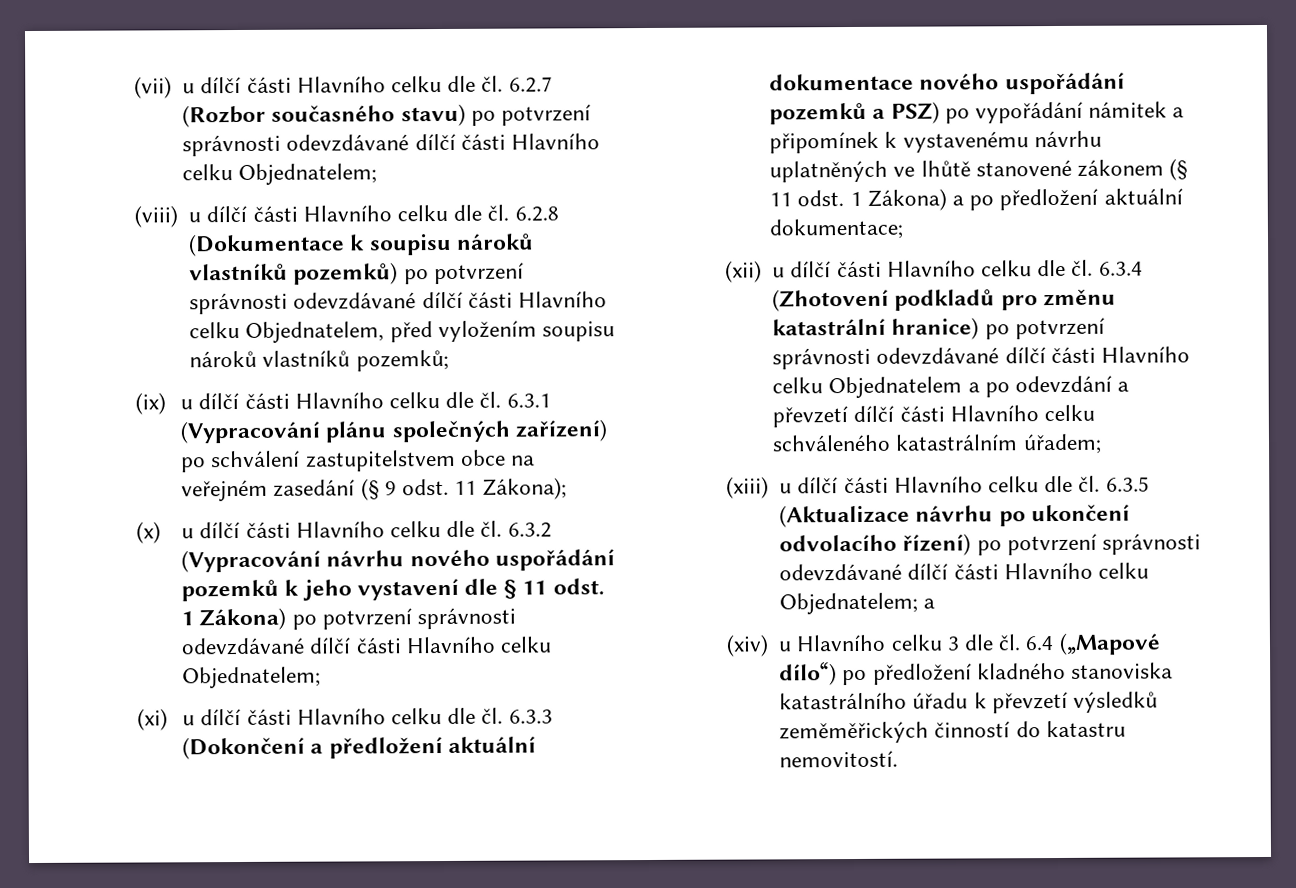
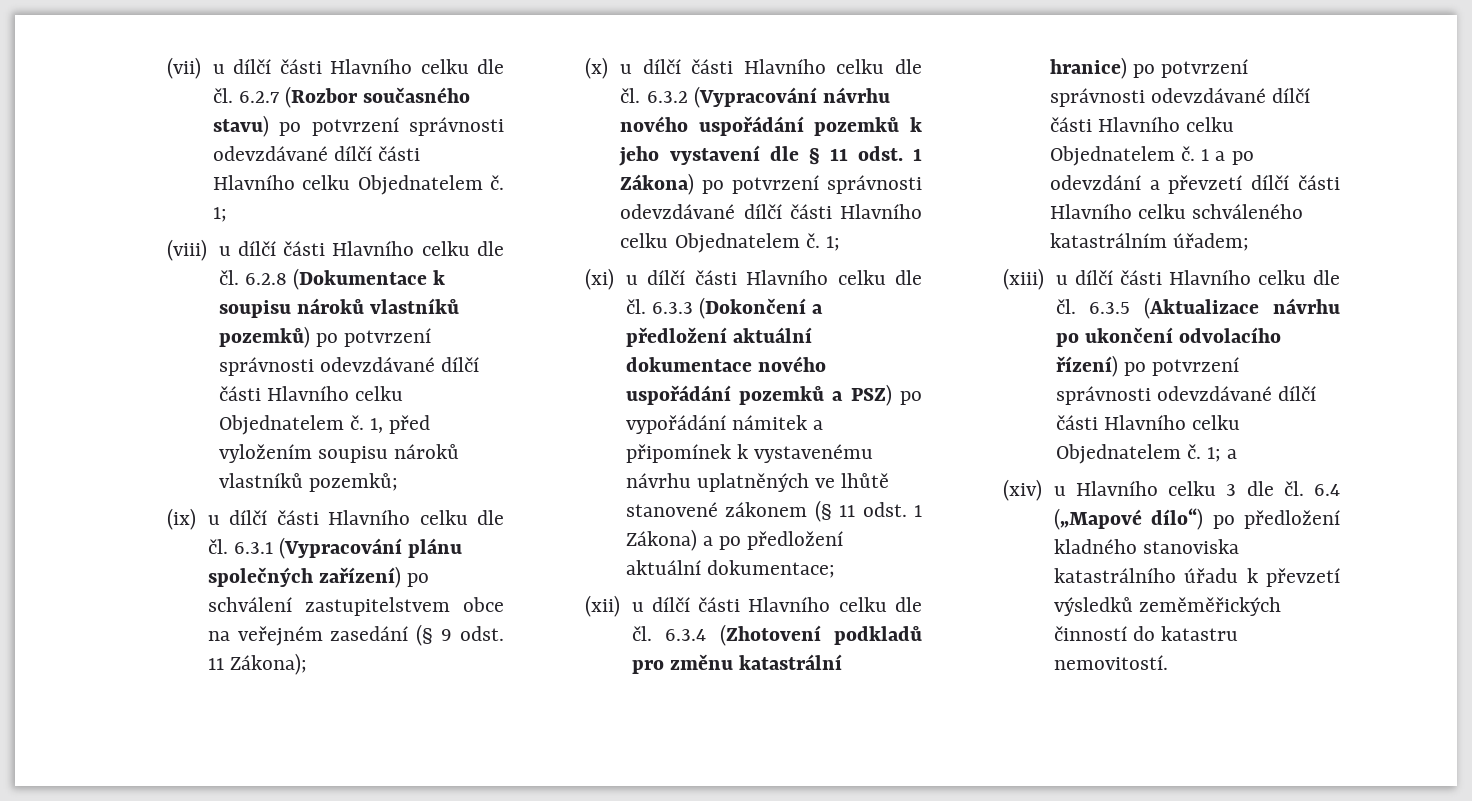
- (vii) u dílčí části Hlavního celku dle čl. 6.2.7 (Rozbor současného stavu) po potvrzení správnosti odevzdávané dílčí části Hlavního celku Objednatelem;
+ (vii) u dílčí části Hlavního celku dle čl. 6.2.7 (Rozbor současného stavu) po potvrzení správnosti odevzdávané dílčí části Hlavního celku Objednatelem č. 1;
- (viii) u dílčí části Hlavního celku dle čl. 6.2.8 (Dokumentace k soupisu nároků vlastníků pozemků) po potvrzení správnosti odevzdávané dílčí části Hlavního celku Objednatelem, před vyložením soupisu nároků vlastníků pozemků;
+ (viii) u dílčí části Hlavního celku dle čl. 6.2.8 (Dokumentace k soupisu nároků vlastníků pozemků) po potvrzení správnosti odevzdávané dílčí části Hlavního celku Objednatelem č. 1, před vyložením soupisu nároků vlastníků pozemků;
- (x) u dílčí části Hlavního celku dle čl. 6.3.2 (Vypracování návrhu nového uspořádání pozemků k jeho vystavení dle § 11 odst. 1 Zákona) po potvrzení správnosti odevzdávané dílčí části Hlavního celku Objednatelem;
+ (x) u dílčí části Hlavního celku dle čl. 6.3.2 (Vypracování návrhu nového uspořádání pozemků k jeho vystavení dle § 11 odst. 1 Zákona) po potvrzení správnosti odevzdávané dílčí části Hlavního celku Objednatelem č. 1;
- (xii) u dílčí části Hlavního celku dle čl. 6.3.4 (Zhotovení podkladů pro změnu katastrální hranice) po potvrzení správnosti odevzdávané dílčí části Hlavního celku Objednatelem a po odevzdání a převzetí dílčí části Hlavního celku schváleného katastrálním úřadem;
+ (xii) u dílčí části Hlavního celku dle čl. 6.3.4 (Zhotovení podkladů pro změnu katastrální hranice) po potvrzení správnosti odevzdávané dílčí části Hlavního celku Objednatelem č. 1 a po odevzdání a převzetí dílčí části Hlavního celku schváleného katastrálním úřadem;
- (xiii) u dílčí části Hlavního celku dle čl. 6.3.5 (Aktualizace návrhu po ukončení odvolacího řízení) po potvrzení správnosti odevzdávané dílčí části Hlavního celku Objednatelem; a
+ (xiii) u dílčí části Hlavního celku dle čl. 6.3.5 (Aktualizace návrhu po ukončení odvolacího řízení) po potvrzení správnosti odevzdávané dílčí části Hlavního celku Objednatelem č. 1; a

